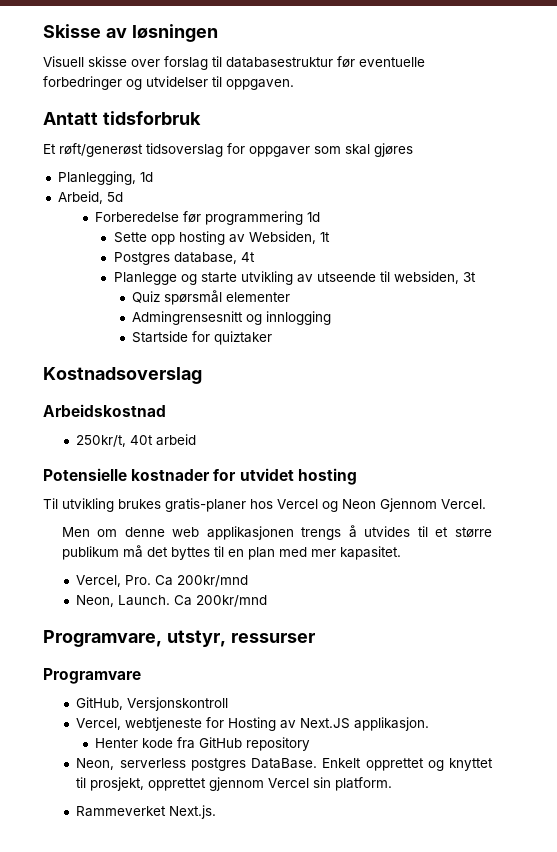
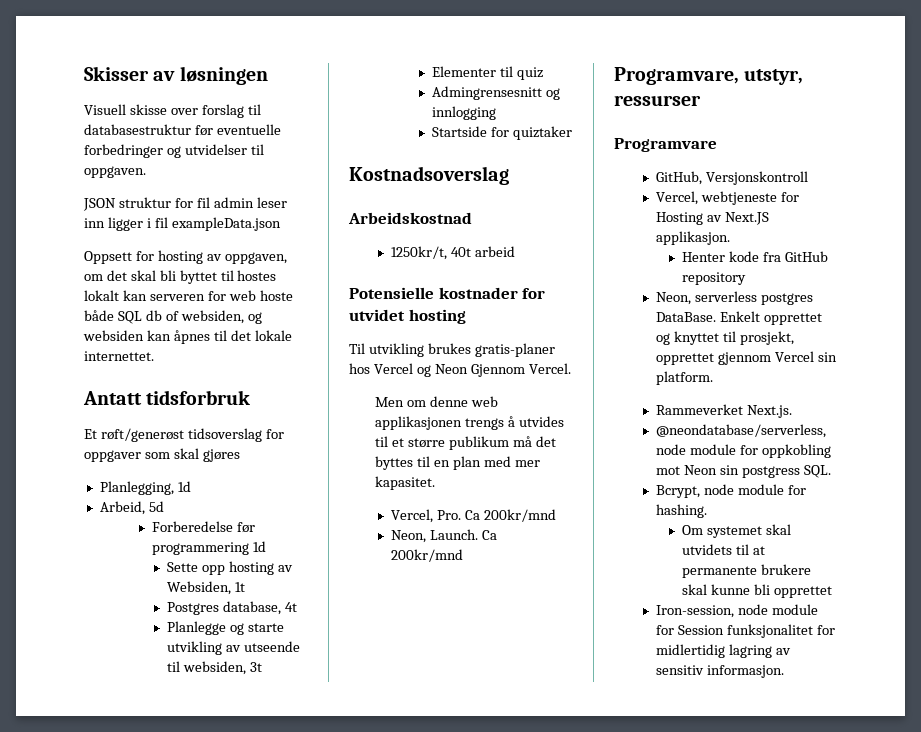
- Skisse av løsningen
+ Skisser av løsningen
+ JSON struktur for fil admin leser inn ligger i fil exampleData.json
+ Oppsett for hosting av oppgaven, om det skal bli byttet til hostes lokalt kan serveren for web hoste både SQL db of websiden, og websiden kan åpnes til det lokale internettet.
- Quiz spørsmål elementer
+ Elementer til quiz
- 250kr/t, 40t arbeid
+ 1250kr/t, 40t arbeid
+ @neondatabase/serverless, node module for oppkobling mot Neon sin postgress SQL.
+ Bcrypt, node module for hashing.
+ Om systemet skal utvidets til at permanente brukere skal kunne bli opprettet
+ Iron-session, node module for Session funksjonalitet for midlertidig lagring av sensitiv informasjon.

